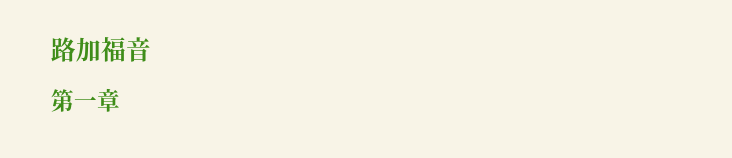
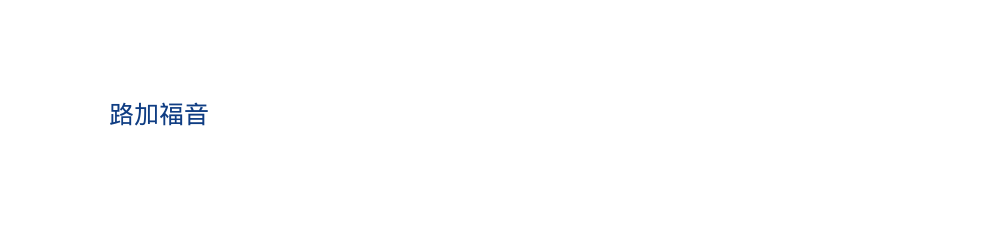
- 第一章

